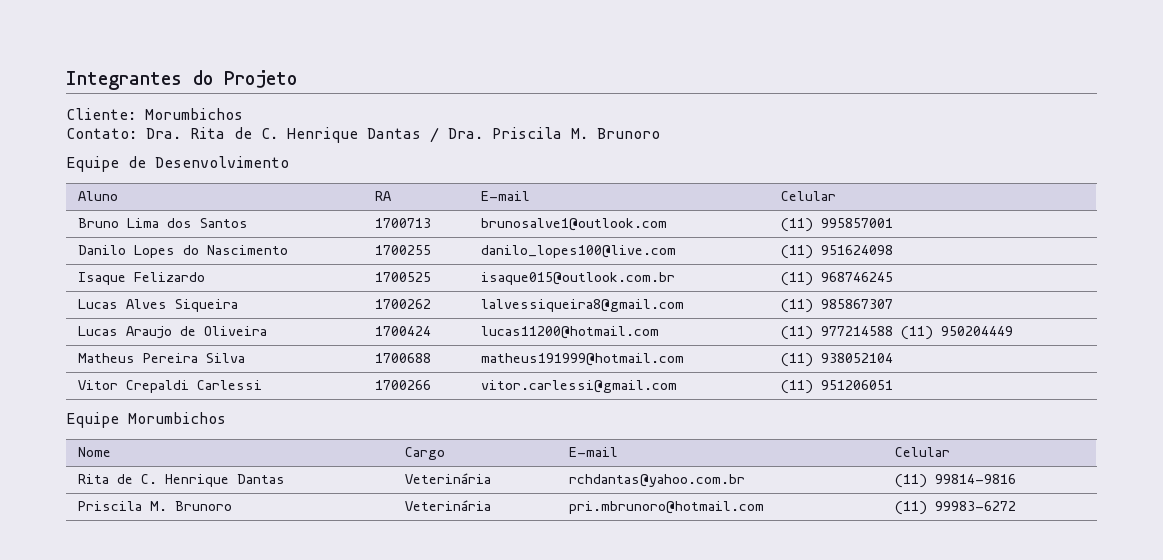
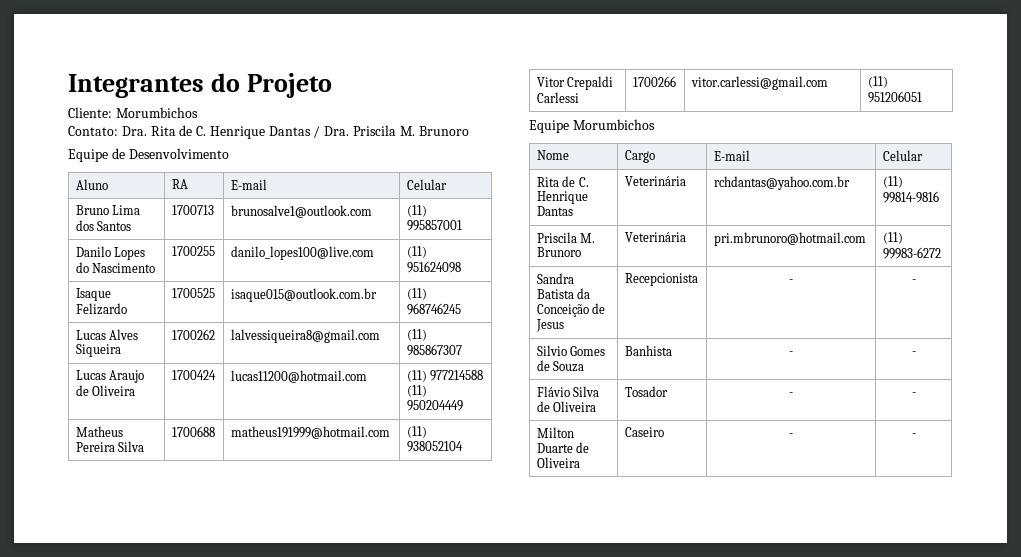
+ Sandra Batista da Conceição de Jesus | Recepcionista | - | -
+ Silvio Gomes de Souza | Banhista | - | -
+ Flávio Silva de Oliveira | Tosador | - | -
+ Milton Duarte de Oliveira | Caseiro | - | -

